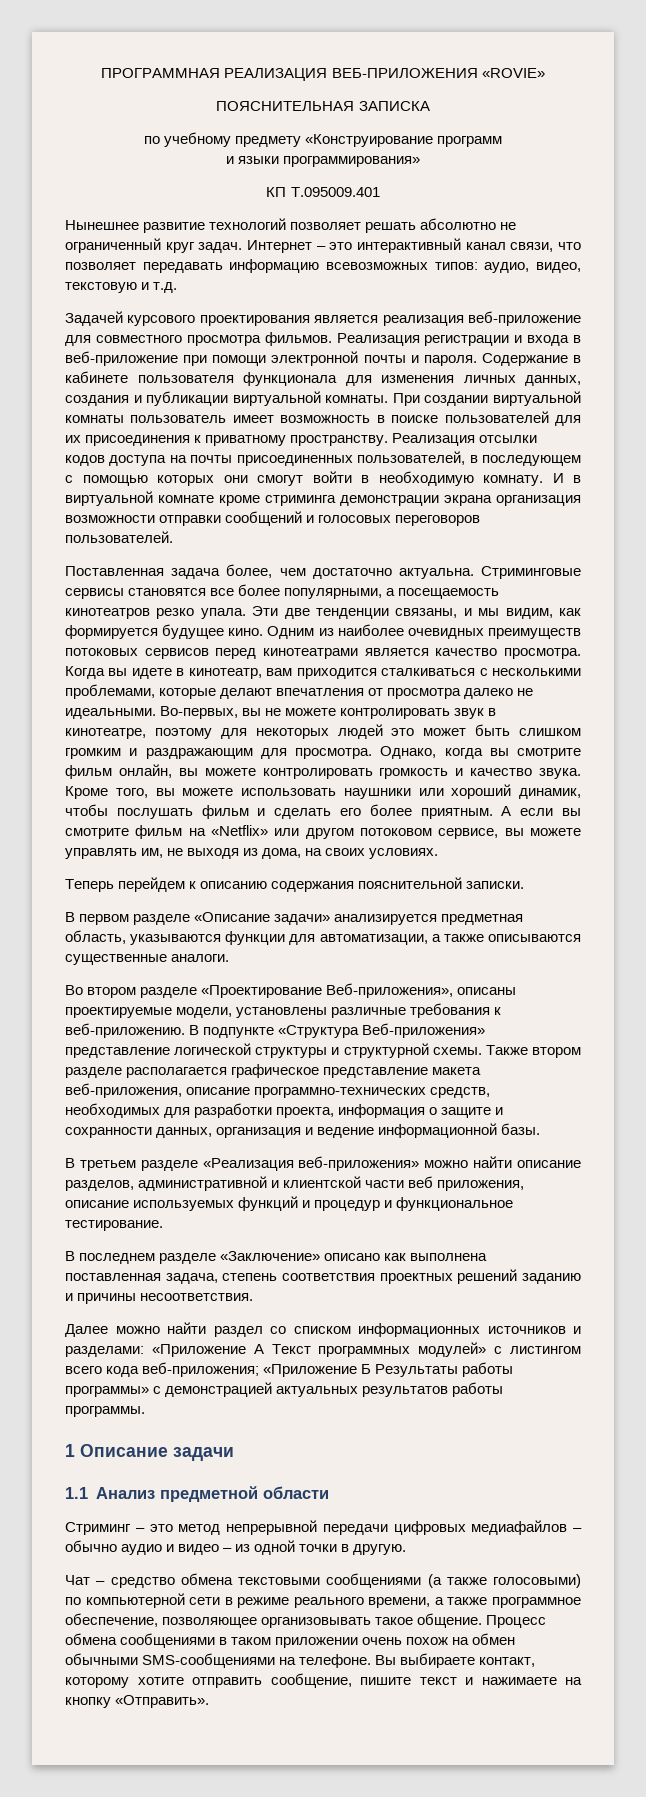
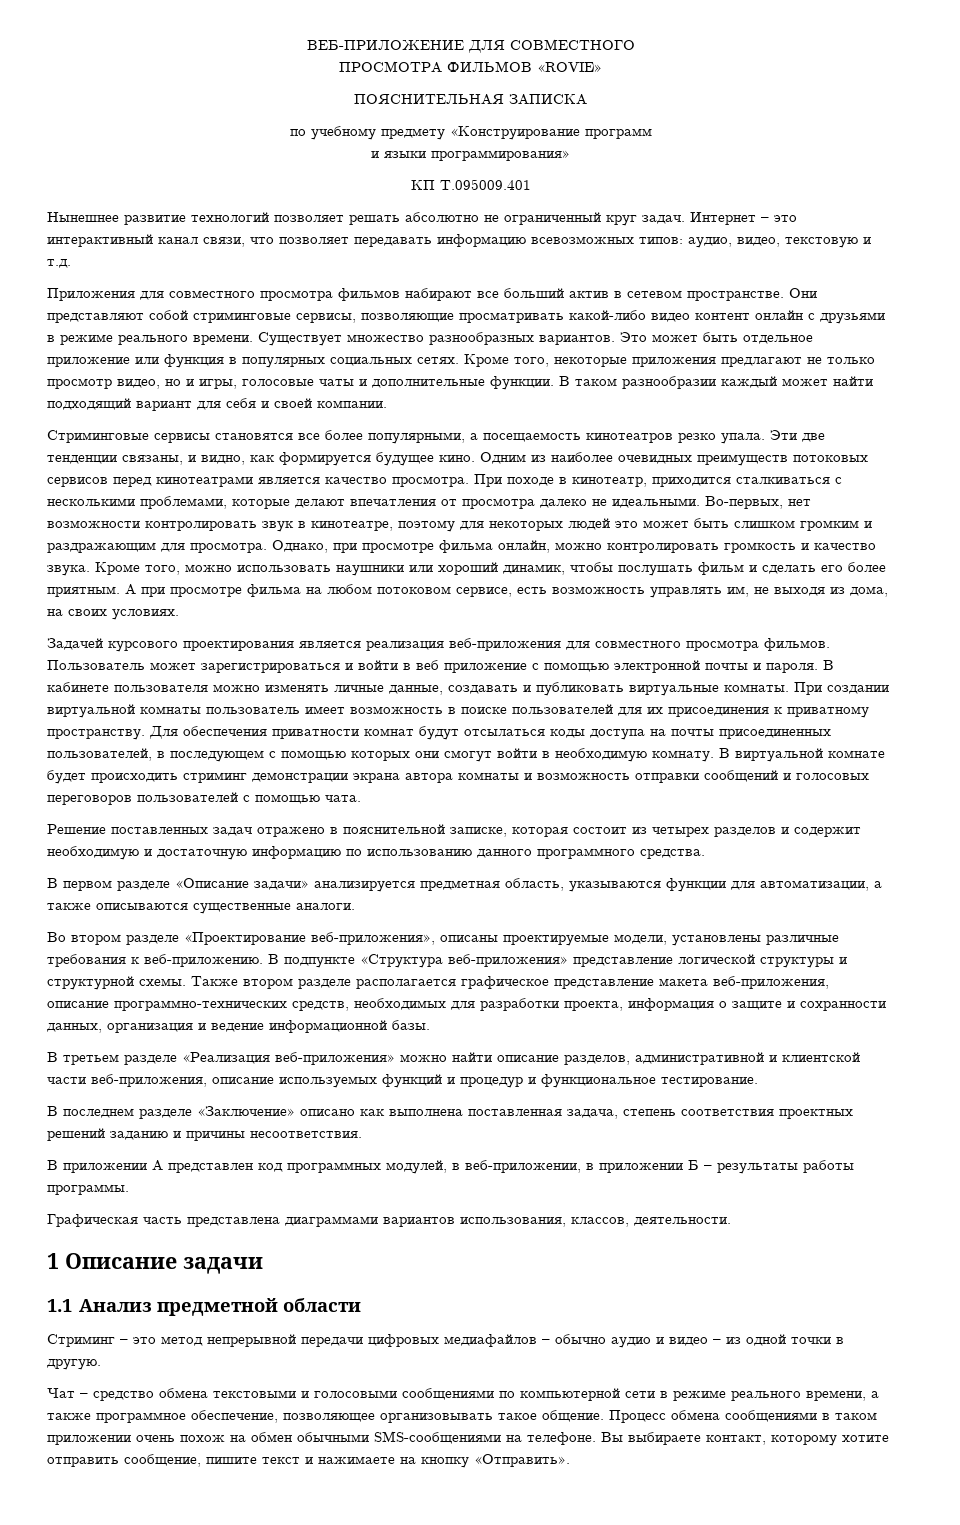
- ПРОГРАММНАЯ РЕАЛИЗАЦИЯ ВЕБ-ПРИЛОЖЕНИЯ «ROVIE»
+ ВЕБ-ПРИЛОЖЕНИЕ ДЛЯ СОВМЕСТНОГО
+ ПРОСМОТРА ФИЛЬМОВ «ROVIE»
- Задачей курсового проектирования является реализация веб-приложение для совместного просмотра фильмов. Реализация регистрации и входа в веб-приложение при помощи электронной почты и пароля. Содержание в кабинете пользователя функционала для изменения личных данных, создания и публикации виртуальной комнаты. При создании виртуальной комнаты пользователь имеет возможность в поиске пользователей для их присоединения к приватному пространству. Реализация отсылки кодов доступа на почты присоединенных пользователей, в последующем с помощью которых они смогут войти в необходимую комнату. И в виртуальной комнате кроме стриминга демонстрации экрана организация возможности отправки сообщений и голосовых переговоров пользователей.
- Поставленная задача более, чем достаточно актуальна. Стриминговые сервисы становятся все более популярными, а посещаемость кинотеатров резко упала.
+ Приложения для совместного просмотра фильмов набирают все больший актив в сетевом пространстве. Они представляют собой стриминговые сервисы, позволяющие просматривать какой-либо видео контент онлайн с друзьями в режиме реального времени. Существует множество разнообразных вариантов. Это может быть отдельное приложение или функция в популярных социальных сетях. Кроме того, некоторые приложения предлагают не только просмотр видео, но и игры, голосовые чаты и дополнительные функции. В таком разнообразии каждый может найти подходящий вариант для себя и своей компании.
+ Стриминговые сервисы становятся все более популярными, а посещаемость кинотеатров резко упала.
- Эти две тенденции связаны, и мы видим, как формируется будущее кино.
+ Эти две тенденции связаны, и видно, как формируется будущее кино.
- Когда вы идете в кинотеатр, вам приходится сталкиваться с несколькими проблемами, которые делают впечатления от просмотра далеко не идеальными.
+ При походе в кинотеатр, приходится сталкиваться с несколькими проблемами, которые делают впечатления от просмотра далеко не идеальными.
- Во-первых, вы не можете контролировать звук в кинотеатре, поэтому для некоторых людей это может быть слишком громким и раздражающим для просмотра.
+ Во-первых, нет возможности контролировать звук в кинотеатре, поэтому для некоторых людей это может быть слишком громким и раздражающим для просмотра.
- Однако, когда вы смотрите фильм онлайн, вы можете контролировать громкость и качество звука.
+ Однако, при просмотре фильма онлайн, можно контролировать громкость и качество звука.
- Кроме того, вы можете использовать наушники или хороший динамик, чтобы послушать фильм и сделать его более приятным.
+ Кроме того, можно использовать наушники или хороший динамик, чтобы послушать фильм и сделать его более приятным.
- А если вы смотрите фильм на «Netflix» или другом потоковом сервисе, вы можете управлять им, не выходя из дома, на своих условиях.
+ А при просмотре фильма на любом потоковом сервисе, есть возможность управлять им, не выходя из дома, на своих условиях.
- Теперь перейдем к описанию содержания пояснительной записки.
+ Задачей курсового проектирования является реализация веб-приложения для совместного просмотра фильмов. Пользователь может зарегистрироваться и войти в веб приложение с помощью электронной почты и пароля. В кабинете пользователя можно изменять личные данные, создавать и публиковать виртуальные комнаты. При создании виртуальной комнаты пользователь имеет возможность в поиске пользователей для их присоединения к приватному пространству. Для обеспечения приватности комнат будут отсылаться коды доступа на почты присоединенных пользователей, в последующем с помощью которых они смогут войти в необходимую комнату. В виртуальной комнате будет происходить стриминг демонстрации экрана автора комнаты и возможность отправки сообщений и голосовых переговоров пользователей с помощью чата.
+ Решение поставленных задач отражено в пояснительной записке, которая состоит из четырех разделов и содержит необходимую и достаточную информацию по использованию данного программного средства.
- Во втором разделе «Проектирование Веб-приложения», описаны проектируемые модели, установлены различные требования к веб-приложению.
+ Во втором разделе «Проектирование веб-приложения», описаны проектируемые модели, установлены различные требования к веб-приложению.
- В подпункте «Структура Веб-приложения» представление логической структуры и структурной схемы.
+ В подпункте «Структура веб-приложения» представление логической структуры и структурной схемы.
- В третьем разделе «Реализация веб-приложения» можно найти описание разделов, административной и клиентской части веб приложения, описание используемых функций и процедур и функциональное тестирование.
+ В третьем разделе «Реализация веб-приложения» можно найти описание разделов, административной и клиентской части веб-приложения, описание используемых функций и процедур и функциональное тестирование.
- Далее можно найти раздел со списком информационных источников и разделами: «Приложение А Текст программных модулей» с листингом всего кода веб-приложения; «Приложение Б Результаты работы программы» с демонстрацией актуальных результатов работы программы.
+ В приложении А представлен код программных модулей, в веб-приложении, в приложении Б – результаты работы программы.
+ Графическая часть представлена диаграммами вариантов использования, классов, деятельности.
- Чат – средство обмена текстовыми сообщениями (а также голосовыми) по компьютерной сети в режиме реального времени, а также программное обеспечение, позволяющее организовывать такое общение.
+ Чат – средство обмена текстовыми и голосовыми сообщениями по компьютерной сети в режиме реального времени, а также программное обеспечение, позволяющее организовывать такое общение.

